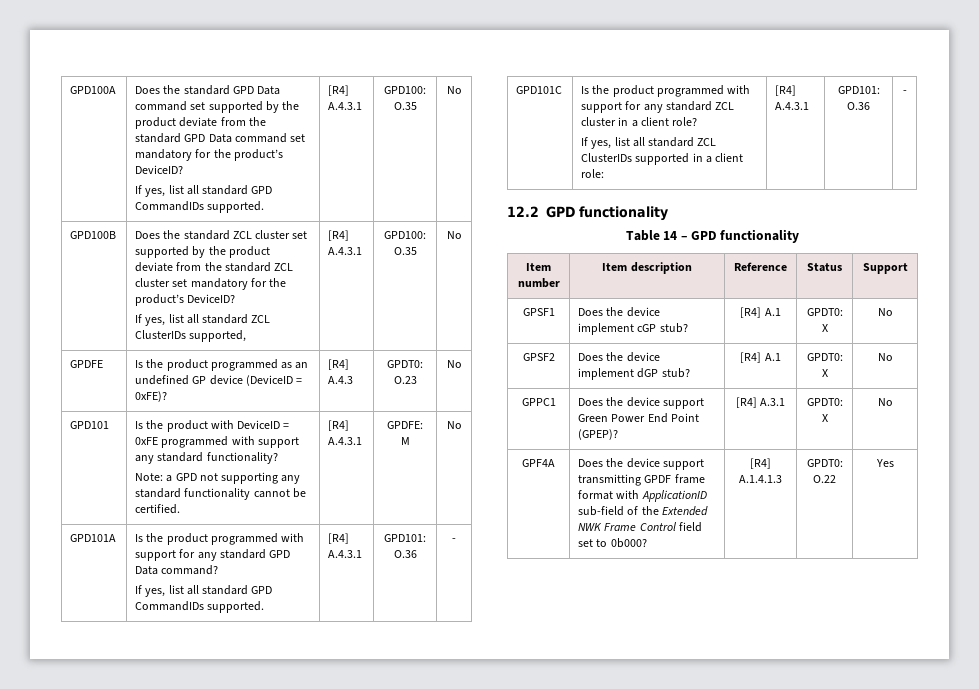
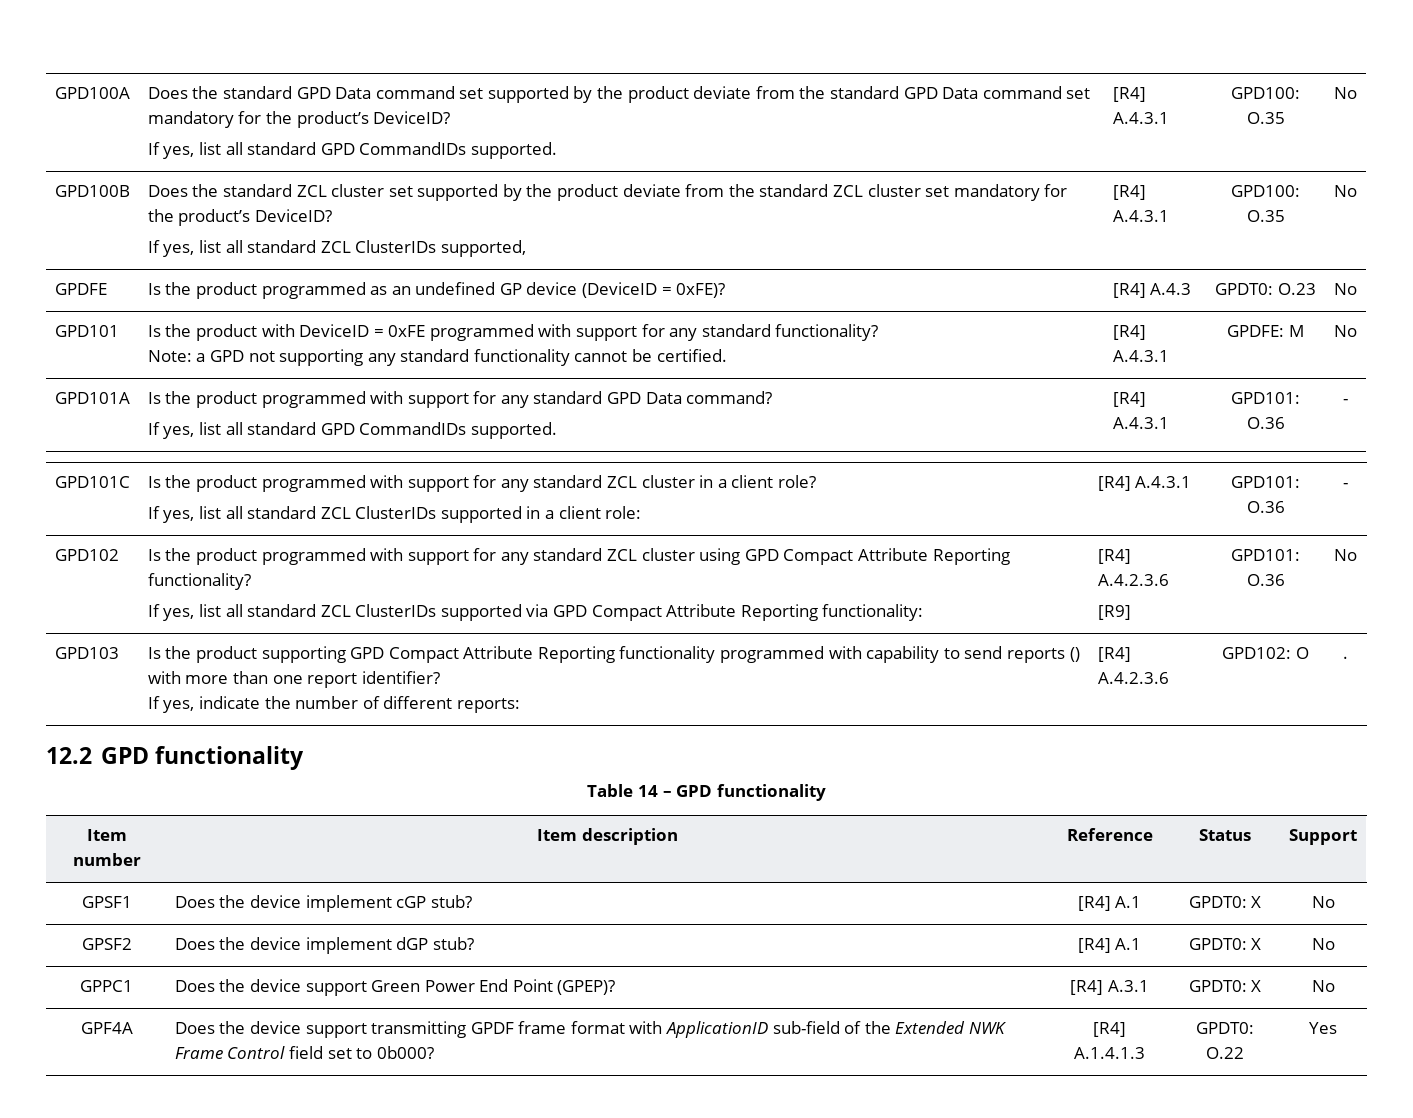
- GPD101 | Is the product with DeviceID = 0xFE programmed with support any standard functionality?
+ GPD101 | Is the product with DeviceID = 0xFE programmed with support for any standard functionality?
+ GPD102 | Is the product programmed with support for any standard ZCL cluster using GPD Compact Attribute Reporting functionality?
+ If yes, list all standard ZCL ClusterIDs supported via GPD Compact Attribute Reporting functionality: | [R4] A.4.2.3.6
+ [R9] | GPD101: O.36 | No
+ GPD103 | Is the product supporting GPD Compact Attribute Reporting functionality programmed with capability to send reports () with more than one report identifier?
+ If yes, indicate the number of different reports: | [R4] A.4.2.3.6 | GPD102: O | .

